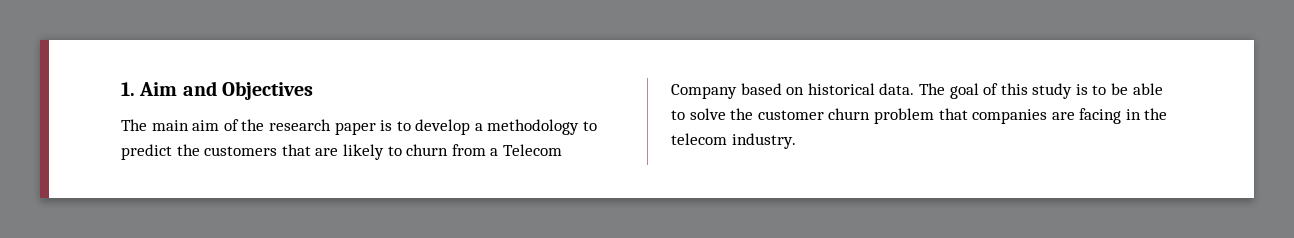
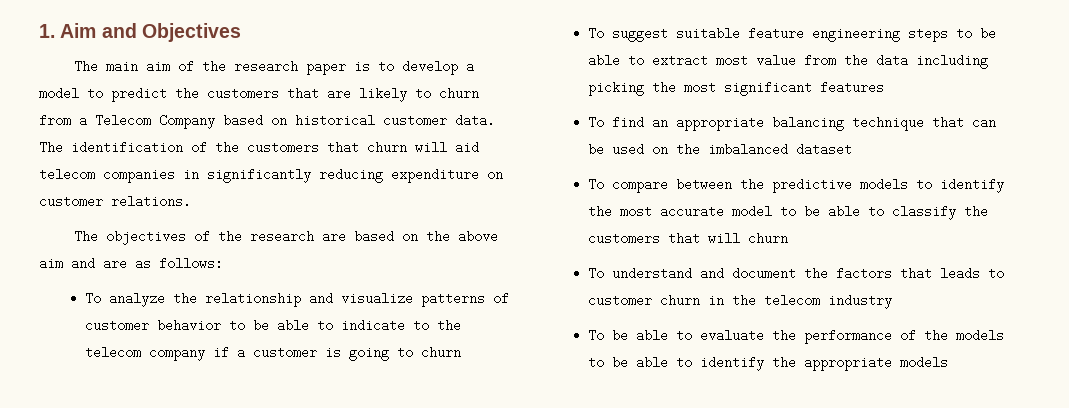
- The main aim of the research paper is to develop a methodology to predict the customers that are likely to churn from a Telecom Company based on historical data.
+ The main aim of the research paper is to develop a model to predict the customers that are likely to churn from a Telecom Company based on historical customer data.
- The goal of this study is to be able to solve the customer churn problem that companies are facing in the telecom industry.
+ The identification of the customers that churn will aid telecom companies in significantly reducing expenditure on customer relations.
+ The objectives of the research are based on the above aim and are as follows:
+ To analyze the relationship and visualize patterns of customer behavior to be able to indicate to the telecom company if a customer is going to churn
+ To suggest suitable feature engineering steps to be able to extract most value from the data including picking the most significant features
+ To find an appropriate balancing technique that can be used on the imbalanced dataset
+ To compare between the predictive models to identify the most accurate model to be able to classify the customers that will churn
+ To understand and document the factors that leads to customer churn in the telecom industry
+ To be able to evaluate the performance of the models to be able to identify the appropriate models

